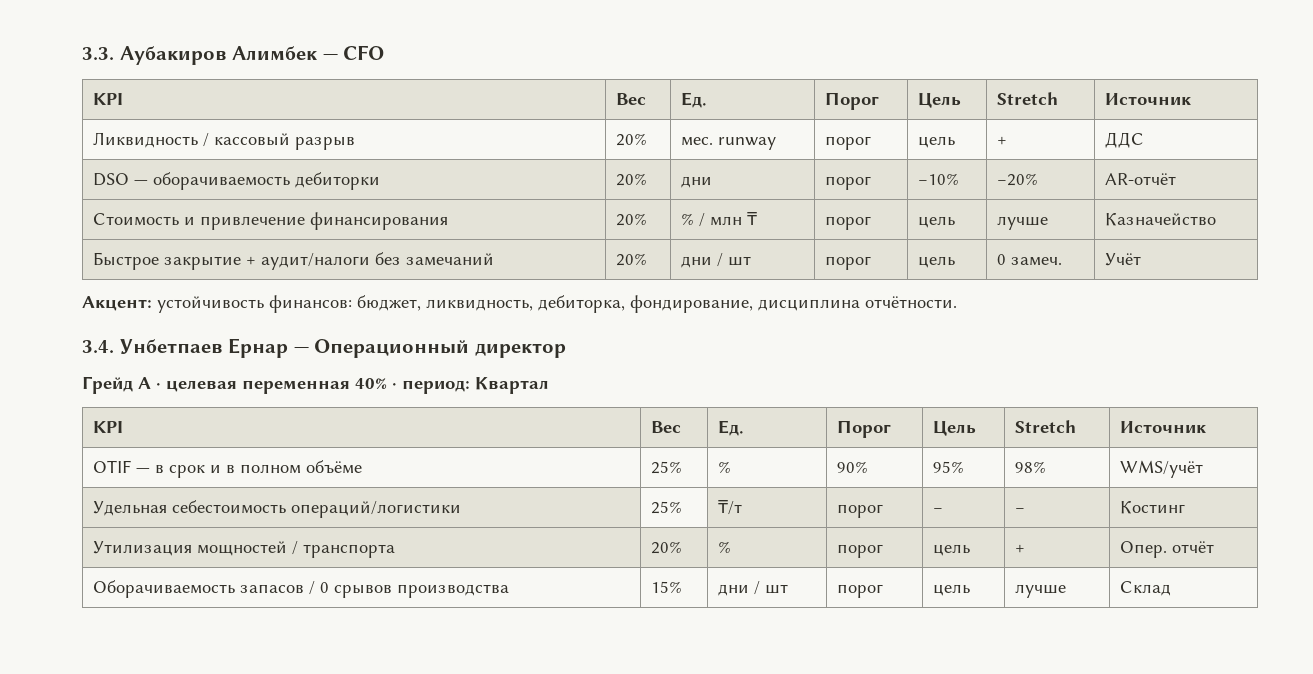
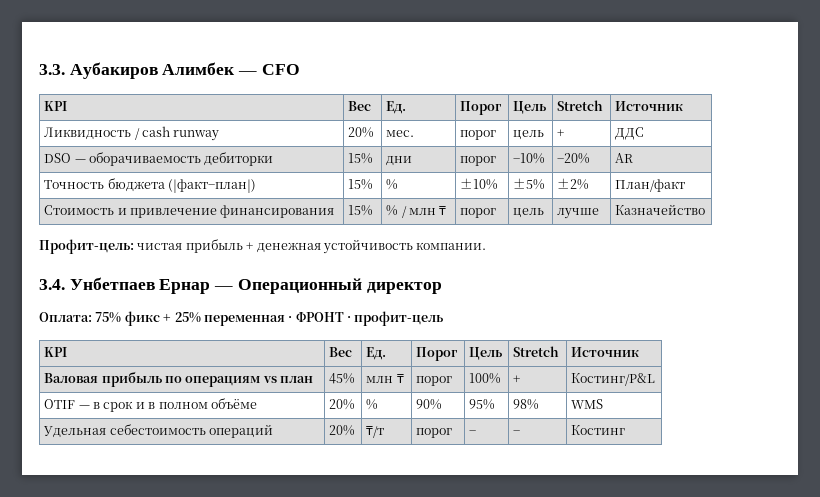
- Ликвидность / кассовый разрыв | 20% | мес. runway | порог | цель | + | ДДС
+ Ликвидность / cash runway | 20% | мес. | порог | цель | + | ДДС
- DSO — оборачиваемость дебиторки | 20% | дни | порог | −10% | −20% | AR-отчёт
+ DSO — оборачиваемость дебиторки | 15% | дни | порог | −10% | −20% | AR
+ Точность бюджета (|факт−план|) | 15% | % | ±10% | ±5% | ±2% | План/факт
- Стоимость и привлечение финансирования | 20% | % / млн ₸ | порог | цель | лучше | Казначейство
+ Стоимость и привлечение финансирования | 15% | % / млн ₸ | порог | цель | лучше | Казначейство
- Быстрое закрытие + аудит/налоги без замечаний | 20% | дни / шт | порог | цель | 0 замеч. | Учёт
- Акцент: устойчивость финансов: бюджет, ликвидность, дебиторка, фондирование, дисциплина отчётности.
+ Профит-цель: чистая прибыль + денежная устойчивость компании.
- Грейд A · целевая переменная 40% · период: Квартал
+ Оплата: 75% фикс + 25% переменная · ФРОНТ · профит-цель
  KPI | Вес | Ед. | Порог | Цель | Stretch | Источник
+ Валовая прибыль по операциям vs план | 45% | млн ₸ | порог | 100% | + | Костинг/P&L
- OTIF — в срок и в полном объёме | 25% | % | 90% | 95% | 98% | WMS/учёт
+ OTIF — в срок и в полном объёме | 20% | % | 90% | 95% | 98% | WMS
- Удельная себестоимость операций/логистики | 25% | ₸/т | порог | − | − | Костинг
+ Удельная себестоимость операций | 20% | ₸/т | порог | − | − | Костинг
- Утилизация мощностей / транспорта | 20% | % | порог | цель | + | Опер. отчёт
- Оборачиваемость запасов / 0 срывов производства | 15% | дни / шт | порог | цель | лучше | Склад

